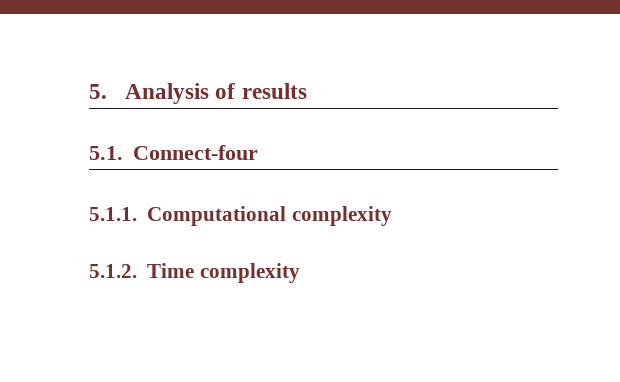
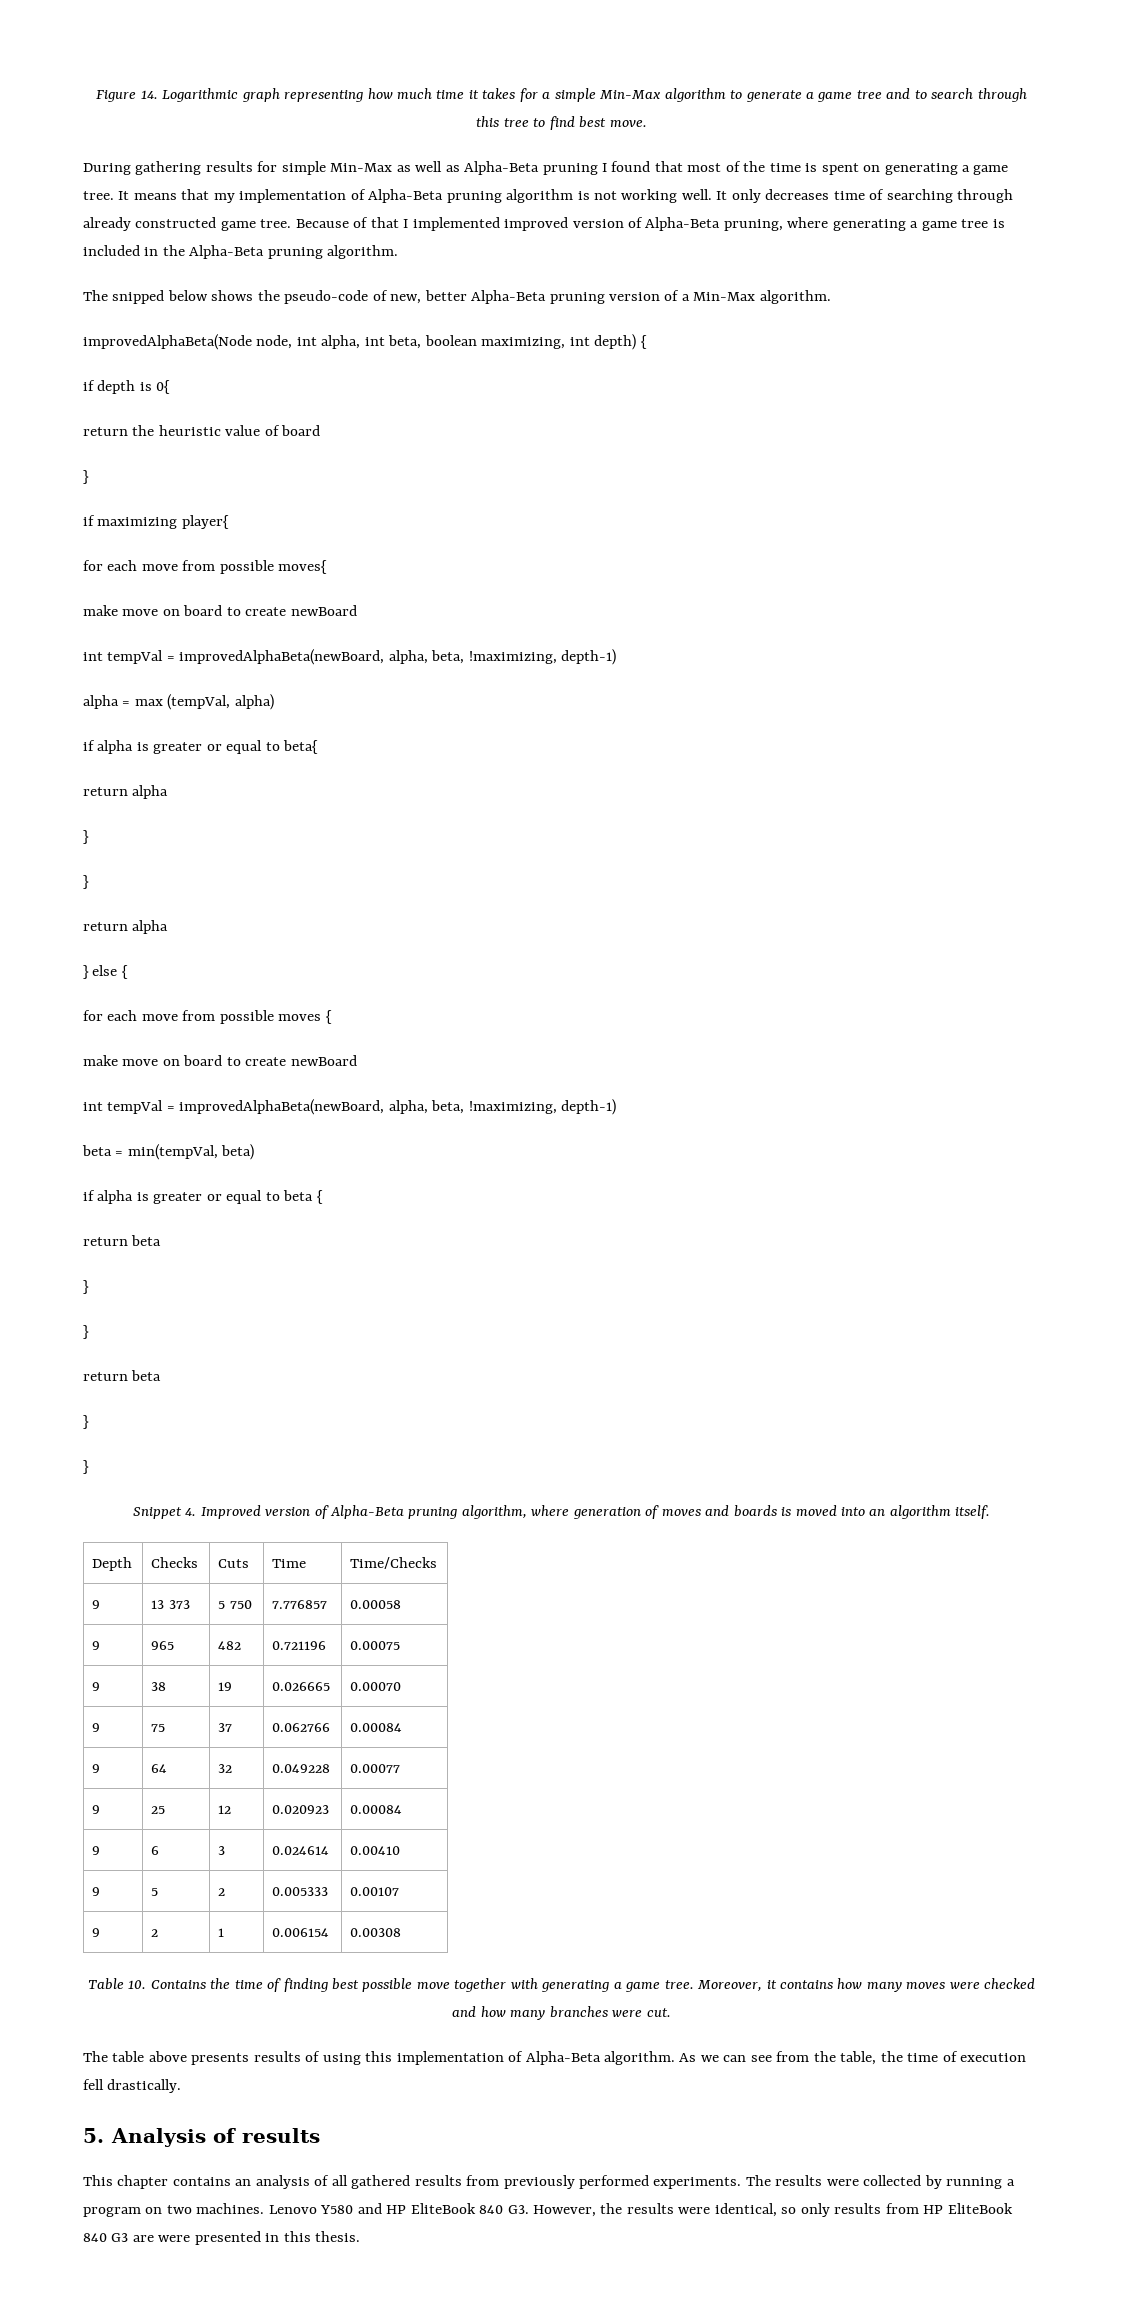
+ Figure 14. Logarithmic graph representing how much time it takes for a simple Min-Max algorithm to generate a game tree and to search through this tree to find best move.
+ During gathering results for simple Min-Max as well as Alpha-Beta pruning I found that most of the time is spent on generating a game tree. It means that my implementation of Alpha-Beta pruning algorithm is not working well. It only decreases time of searching through already constructed game tree. Because of that I implemented improved version of Alpha-Beta pruning, where generating a game tree is included in the Alpha-Beta pruning algorithm.
+ The snipped below shows the pseudo-code of new, better Alpha-Beta pruning version of a Min-Max algorithm.
+ improvedAlphaBeta(Node node, int alpha, int beta, boolean maximizing, int depth) {
+ if depth is 0{
+ return the heuristic value of board
+ }
+ if maximizing player{
+ for each move from possible moves{
+ make move on board to create newBoard
+ int tempVal = improvedAlphaBeta(newBoard, alpha, beta, !maximizing, depth-1)
+ alpha = max (tempVal, alpha)
+ if alpha is greater or equal to beta{
+ return alpha
+ }
+ }
+ return alpha
+ } else {
+ for each move from possible moves {
+ make move on board to create newBoard
+ int tempVal = improvedAlphaBeta(newBoard, alpha, beta, !maximizing, depth-1)
+ beta = min(tempVal, beta)
+ if alpha is greater or equal to beta {
+ return beta
+ }
+ }
+ return beta
+ }
+ }
+ Snippet 4. Improved version of Alpha-Beta pruning algorithm, where generation of moves and boards is moved into an algorithm itself.
+ Depth | Checks | Cuts | Time | Time/Checks
+ 9 | 13 373 | 5 750 | 7.776857 | 0.00058
+ 9 | 965 | 482 | 0.721196 | 0.00075
+ 9 | 38 | 19 | 0.026665 | 0.00070
+ 9 | 75 | 37 | 0.062766 | 0.00084
+ 9 | 64 | 32 | 0.049228 | 0.00077
+ 9 | 25 | 12 | 0.020923 | 0.00084
+ 9 | 6 | 3 | 0.024614 | 0.00410
+ 9 | 5 | 2 | 0.005333 | 0.00107
+ 9 | 2 | 1 | 0.006154 | 0.00308
+ Table 10. Contains the time of finding best possible move together with generating a game tree. Moreover, it contains how many moves were checked and how many branches were cut.
+ The table above presents results of using this implementation of Alpha-Beta algorithm. As we can see from the table, the time of execution fell drastically.
  5. Analysis of results
- 5.1. Connect-four
- 5.1.1. Computational complexity
- 5.1.2. Time complexity
+ This chapter contains an analysis of all gathered results from previously performed experiments. The results were collected by running a program on two machines. Lenovo Y580 and HP EliteBook 840 G3. However, the results were identical, so only results from HP EliteBook 840 G3 are were presented in this thesis.

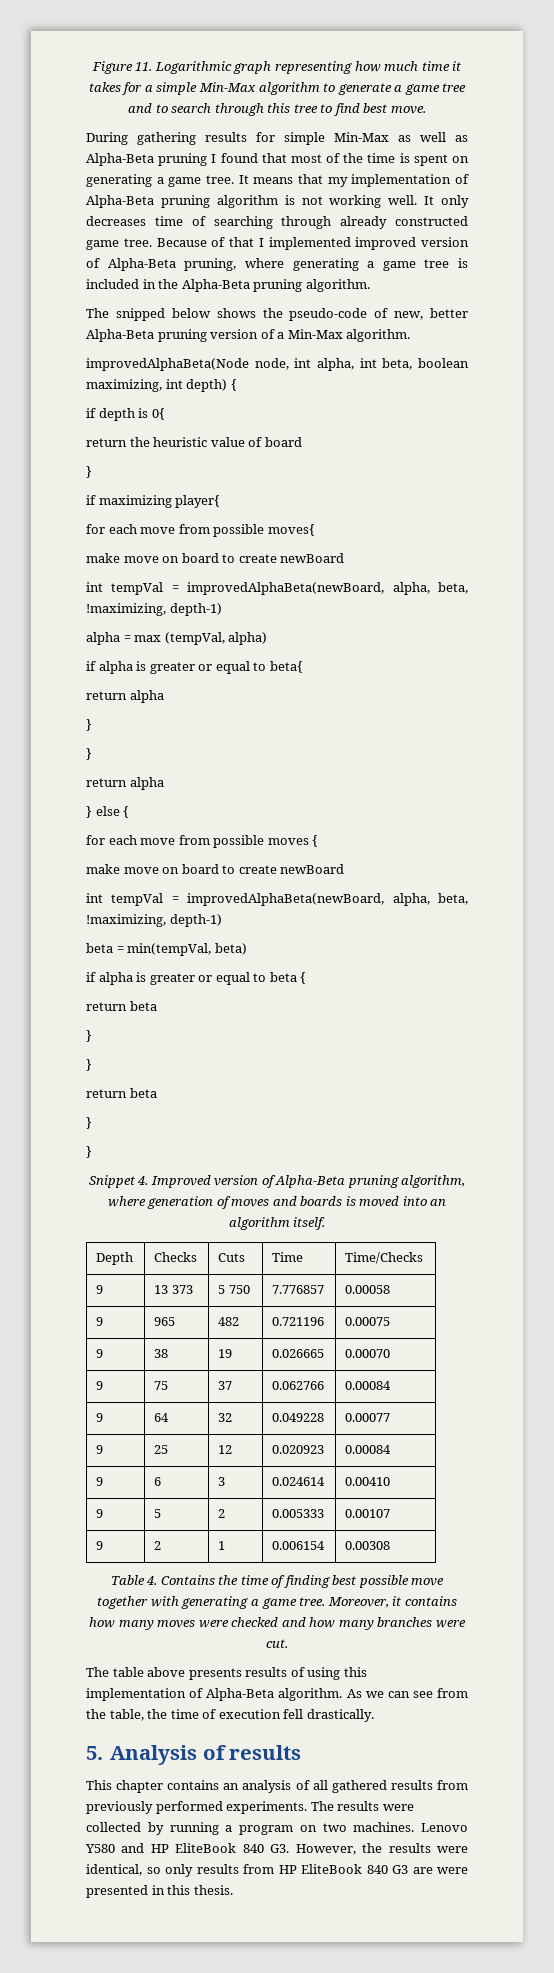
- Figure 14. Logarithmic graph representing how much time it takes for a simple Min-Max algorithm to generate a game tree and to search through this tree to find best move.
+ Figure 11. Logarithmic graph representing how much time it takes for a simple Min-Max algorithm to generate a game tree and to search through this tree to find best move.
- Table 10. Contains the time of finding best possible move together with generating a game tree.
+ Table 4. Contains the time of finding best possible move together with generating a game tree.

